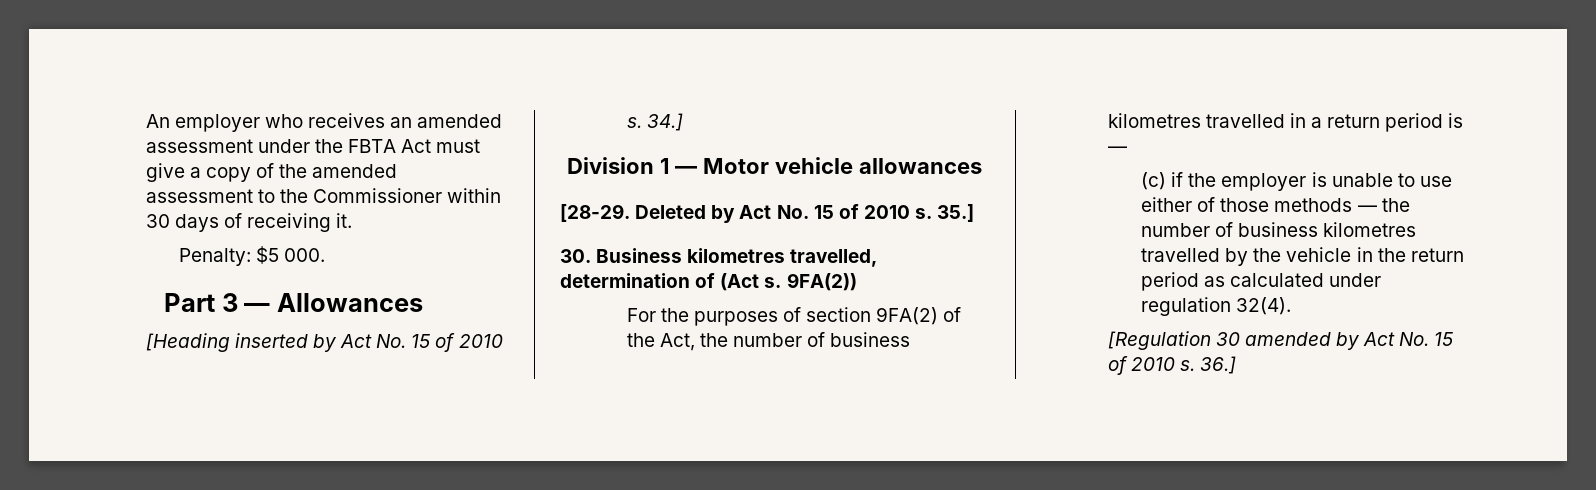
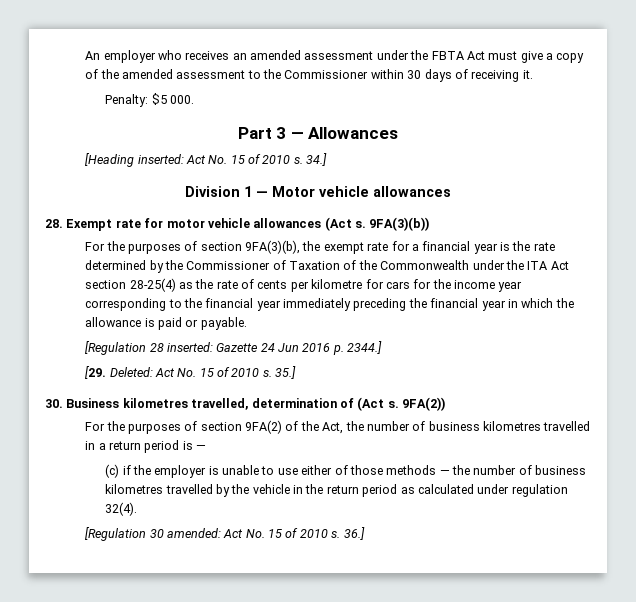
- [Heading inserted by Act No. 15 of 2010 s.
+ [Heading inserted: Act No. 15 of 2010 s.
- [28-29. Deleted by Act No. 15 of 2010 s.
+ 28. Exempt rate for motor vehicle allowances (Act s. 9FA(3)(b))
+ For the purposes of section 9FA(3)(b), the exempt rate for a financial year is the rate determined by the Commissioner of Taxation of the Commonwealth under the ITA Act section 28-25(4) as the rate of cents per kilometre for cars for the income year corresponding to the financial year immediately preceding the financial year in which the allowance is paid or payable.
+ [Regulation 28 inserted: Gazette 24 Jun 2016 p. 2344.]
+ [29. Deleted: Act No. 15 of 2010 s.
- [Regulation 30 amended by Act No. 15 of 2010 s.
+ [Regulation 30 amended: Act No. 15 of 2010 s.

